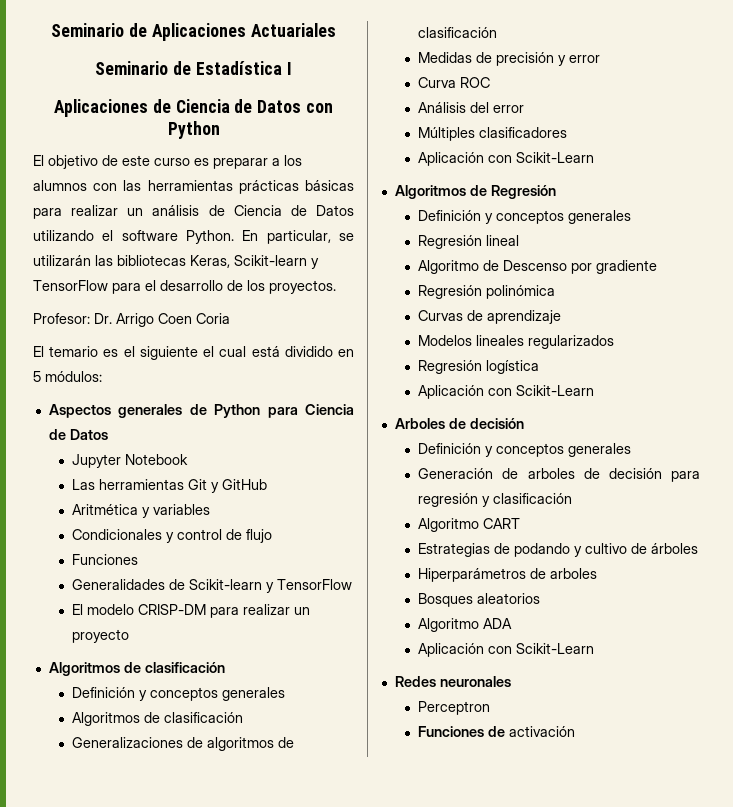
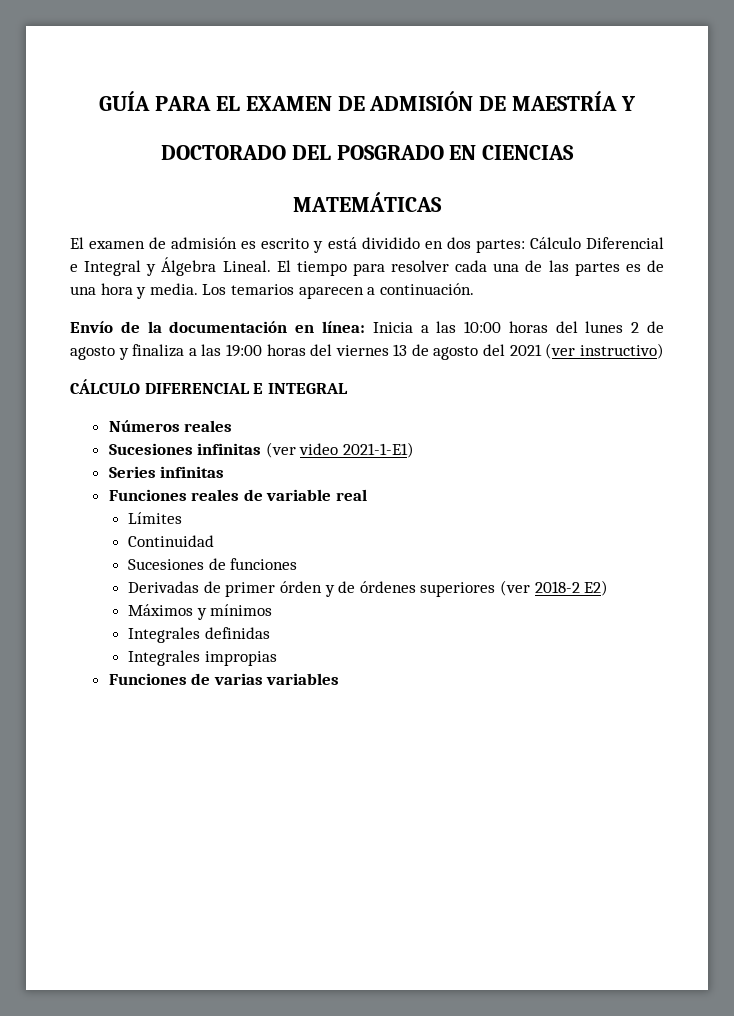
- Seminario de Aplicaciones Actuariales
- Seminario de Estadística I
- Aplicaciones de Ciencia de Datos con Python
- El objetivo de este curso es preparar a los alumnos con las herramientas prácticas básicas para realizar un análisis de Ciencia de Datos utilizando el software Python. En particular, se utilizarán las bibliotecas Keras, Scikit-learn y TensorFlow para el desarrollo de los proyectos.
- Profesor: Dr. Arrigo Coen Coria
- El temario es el siguiente el cual está dividido en 5 módulos:
- Aspectos generales de Python para Ciencia de Datos
- Jupyter Notebook
- Las herramientas Git y GitHub
- Aritmética y variables
- Condicionales y control de flujo
- Funciones
- Generalidades de Scikit-learn y TensorFlow
- El modelo CRISP-DM para realizar un proyecto
- Algoritmos de clasificación
- Definición y conceptos generales
- Algoritmos de clasificación
- Generalizaciones de algoritmos de clasificación
- Medidas de precisión y error
- Curva ROC
- Análisis del error
- Múltiples clasificadores
- Aplicación con Scikit-Learn
- Algoritmos de Regresión
- Definición y conceptos generales
- Regresión lineal
- Algoritmo de Descenso por gradiente
- Regresión polinómica
- Curvas de aprendizaje
- Modelos lineales regularizados
- Regresión logística
- Aplicación con Scikit-Learn
- Arboles de decisión
- Definición y conceptos generales
- Generación de arboles de decisión para regresión y clasificación
- Algoritmo CART
- Estrategias de podando y cultivo de árboles
- Hiperparámetros de arboles
- Bosques aleatorios
- Algoritmo ADA
- Aplicación con Scikit-Learn
- Redes neuronales
- Perceptron
+ GUÍA PARA EL EXAMEN DE ADMISIÓN DE MAESTRÍA Y
+ DOCTORADO DEL POSGRADO EN CIENCIAS
+ MATEMÁTICAS
+ El examen de admisión es escrito y está dividido en dos partes: Cálculo Diferencial e Integral y Álgebra Lineal. El tiempo para resolver cada una de las partes es de una hora y media. Los temarios aparecen a continuación.
+ Envío de la documentación en línea: Inicia a las 10:00 horas del lunes 2 de agosto y finaliza a las 19:00 horas del viernes 13 de agosto del 2021 (ver instructivo)
+ CÁLCULO DIFERENCIAL E INTEGRAL
+ Números reales
+ Sucesiones infinitas (ver video 2021-1-E1)
+ Series infinitas
+ Funciones reales de variable real
+ Límites
+ Continuidad
+ Sucesiones de funciones
+ Derivadas de primer órden y de órdenes superiores (ver 2018-2 E2)
+ Máximos y mínimos
+ Integrales definidas
+ Integrales impropias
- Funciones de activación
+ Funciones de varias variables

